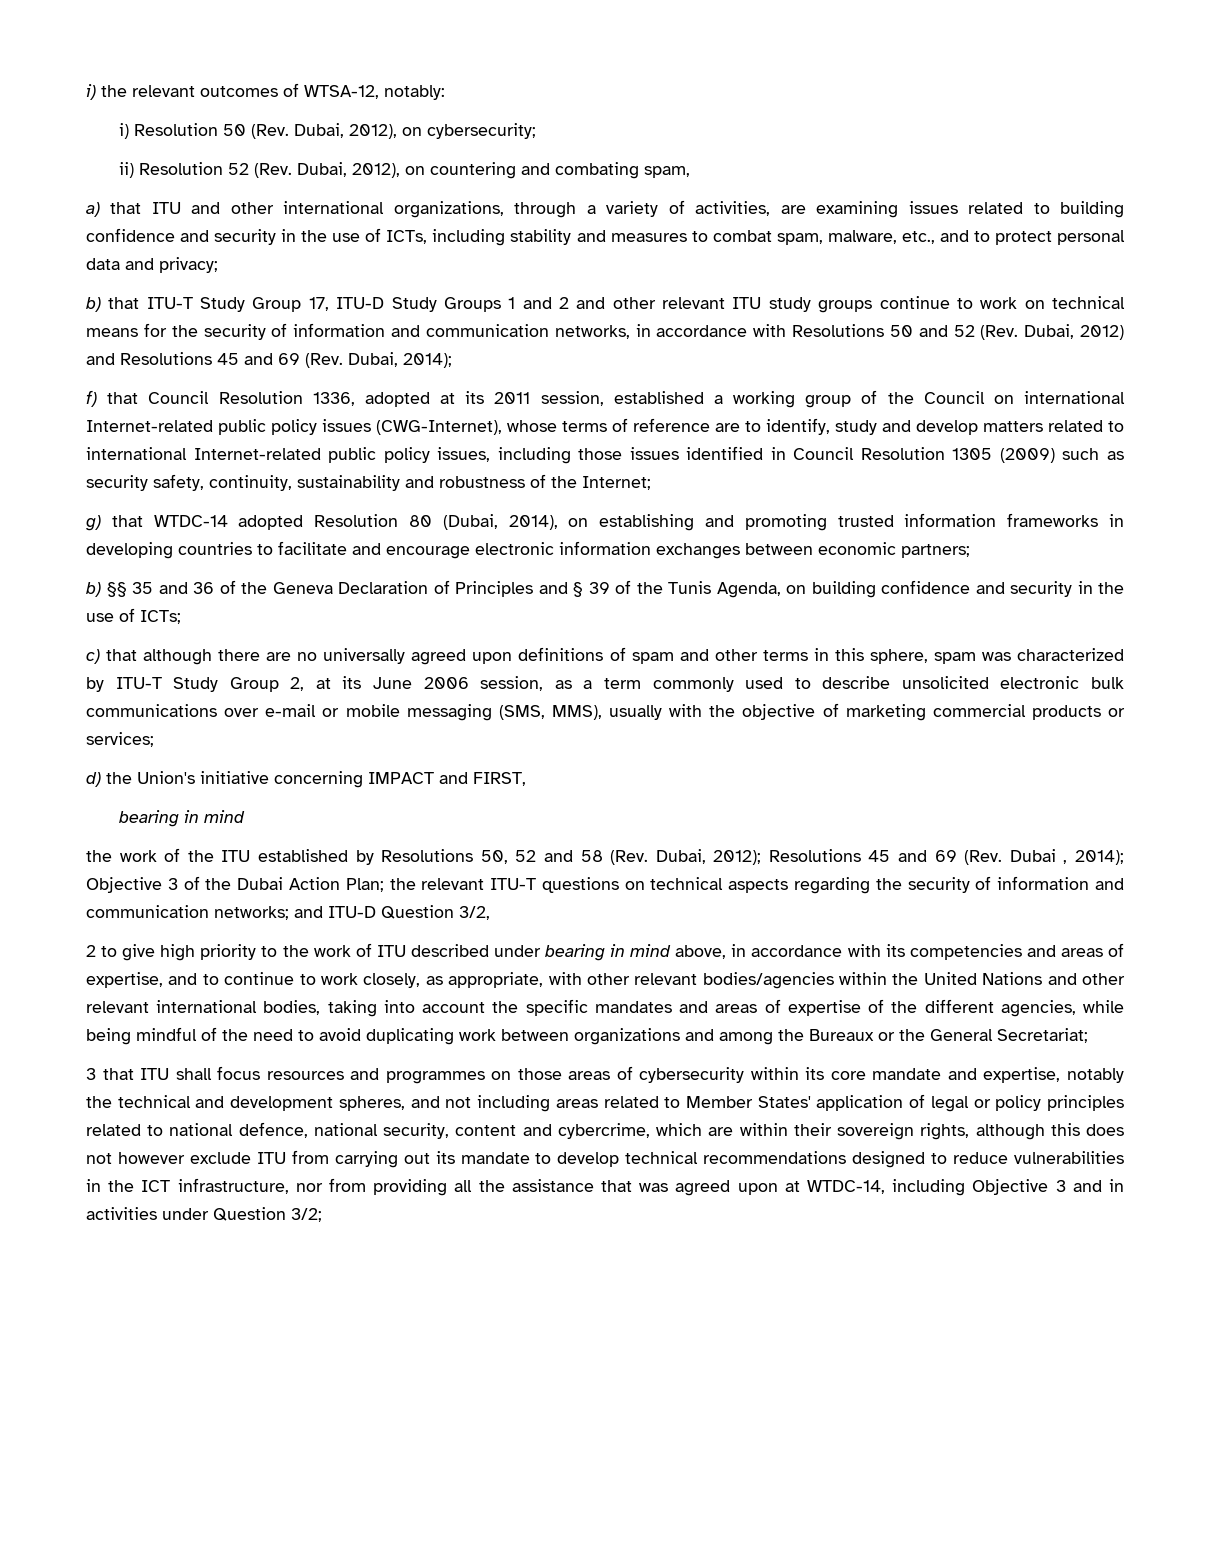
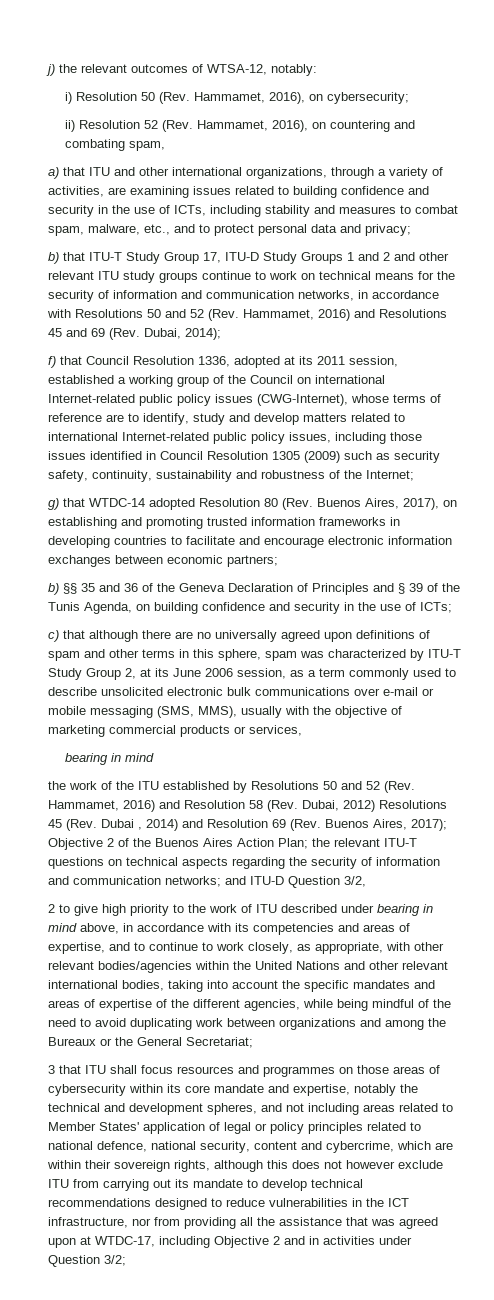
- i) the relevant outcomes of WTSA-12, notably:
+ j) the relevant outcomes of WTSA-12, notably:
- i) Resolution 50 (Rev. Dubai, 2012), on cybersecurity;
+ i) Resolution 50 (Rev. Hammamet, 2016), on cybersecurity;
- ii) Resolution 52 (Rev. Dubai, 2012), on countering and combating spam,
+ ii) Resolution 52 (Rev. Hammamet, 2016), on countering and combating spam,
- b) that ITU-T Study Group 17, ITU-D Study Groups 1 and 2 and other relevant ITU study groups continue to work on technical means for the security of information and communication networks, in accordance with Resolutions 50 and 52 (Rev. Dubai, 2012) and Resolutions 45 and 69 (Rev. Dubai, 2014);
+ b) that ITU-T Study Group 17, ITU-D Study Groups 1 and 2 and other relevant ITU study groups continue to work on technical means for the security of information and communication networks, in accordance with Resolutions 50 and 52 (Rev. Hammamet, 2016) and Resolutions 45 and 69 (Rev. Dubai, 2014);
- g) that WTDC-14 adopted Resolution 80 (Dubai, 2014), on establishing and promoting trusted information frameworks in developing countries to facilitate and encourage electronic information exchanges between economic partners;
+ g) that WTDC-14 adopted Resolution 80 (Rev. Buenos Aires, 2017), on establishing and promoting trusted information frameworks in developing countries to facilitate and encourage electronic information exchanges between economic partners;
- c) that although there are no universally agreed upon definitions of spam and other terms in this sphere, spam was characterized by ITU-T Study Group 2, at its June 2006 session, as a term commonly used to describe unsolicited electronic bulk communications over e-mail or mobile messaging (SMS, MMS), usually with the objective of marketing commercial products or services;
- d) the Union's initiative concerning IMPACT and FIRST,
+ c) that although there are no universally agreed upon definitions of spam and other terms in this sphere, spam was characterized by ITU-T Study Group 2, at its June 2006 session, as a term commonly used to describe unsolicited electronic bulk communications over e-mail or mobile messaging (SMS, MMS), usually with the objective of marketing commercial products or services,
- the work of the ITU established by Resolutions 50, 52 and 58 (Rev. Dubai, 2012); Resolutions 45 and 69 (Rev. Dubai , 2014); Objective 3 of the Dubai Action Plan; the relevant ITU-T questions on technical aspects regarding the security of information and communication networks; and ITU-D Question 3/2,
+ the work of the ITU established by Resolutions 50 and 52 (Rev. Hammamet, 2016) and Resolution 58 (Rev. Dubai, 2012) Resolutions 45 (Rev. Dubai , 2014) and Resolution 69 (Rev. Buenos Aires, 2017); Objective 2 of the Buenos Aires Action Plan; the relevant ITU-T questions on technical aspects regarding the security of information and communication networks; and ITU-D Question 3/2,
- 3 that ITU shall focus resources and programmes on those areas of cybersecurity within its core mandate and expertise, notably the technical and development spheres, and not including areas related to Member States' application of legal or policy principles related to national defence, national security, content and cybercrime, which are within their sovereign rights, although this does not however exclude ITU from carrying out its mandate to develop technical recommendations designed to reduce vulnerabilities in the ICT infrastructure, nor from providing all the assistance that was agreed upon at WTDC-14, including Objective 3 and in activities under Question 3/2;
+ 3 that ITU shall focus resources and programmes on those areas of cybersecurity within its core mandate and expertise, notably the technical and development spheres, and not including areas related to Member States' application of legal or policy principles related to national defence, national security, content and cybercrime, which are within their sovereign rights, although this does not however exclude ITU from carrying out its mandate to develop technical recommendations designed to reduce vulnerabilities in the ICT infrastructure, nor from providing all the assistance that was agreed upon at WTDC-17, including Objective 2 and in activities under Question 3/2;

